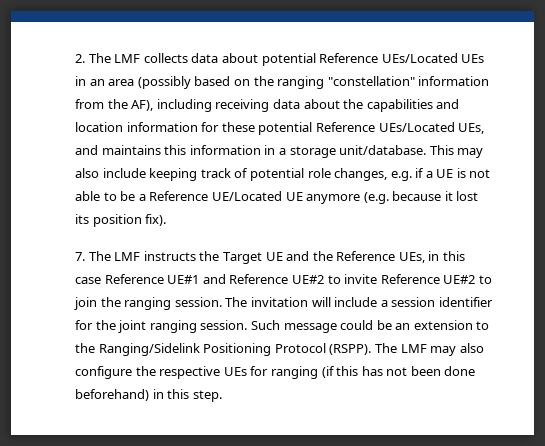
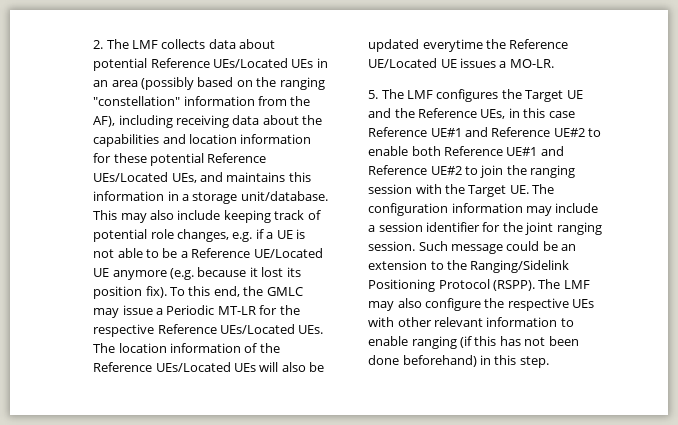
- This may also include keeping track of potential role changes, e.g. if a UE is not able to be a Reference UE/Located UE anymore (e.g. because it lost its position fix).
- 7. The LMF instructs the Target UE and the Reference UEs, in this case Reference UE#1 and Reference UE#2 to invite Reference UE#2 to join the ranging session. The invitation will include a session identifier for the joint ranging session.
+ This may also include keeping track of potential role changes, e.g. if a UE is not able to be a Reference UE/Located UE anymore (e.g. because it lost its position fix). To this end, the GMLC may issue a Periodic MT-LR for the respective Reference UEs/Located UEs. The location information of the Reference UEs/Located UEs will also be updated everytime the Reference UE/Located UE issues a MO-LR.
+ 5. The LMF configures the Target UE and the Reference UEs, in this case Reference UE#1 and Reference UE#2 to enable both Reference UE#1 and Reference UE#2 to join the ranging session with the Target UE. The configuration information may include a session identifier for the joint ranging session.
- The LMF may also configure the respective UEs for ranging (if this has not been done beforehand) in this step.
+ The LMF may also configure the respective UEs with other relevant information to enable ranging (if this has not been done beforehand) in this step.

